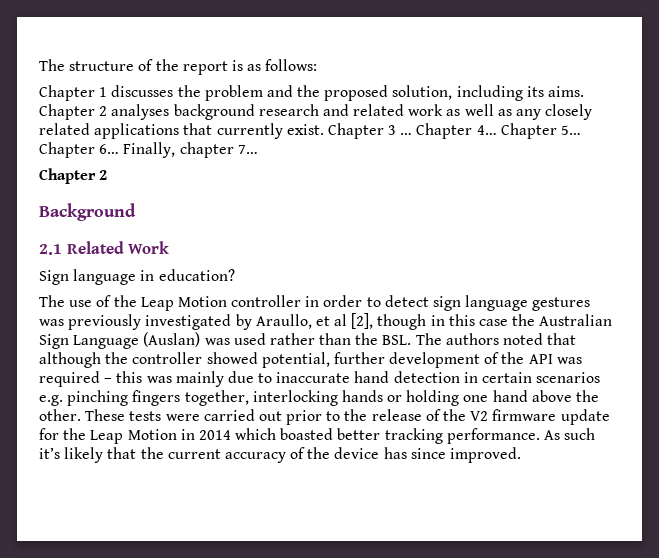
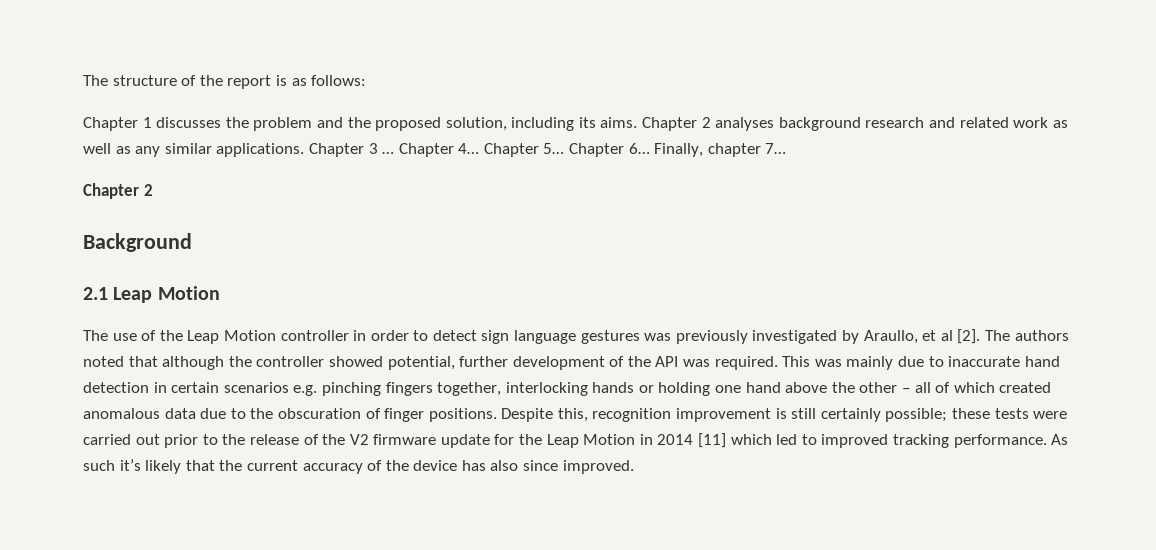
- Chapter 2 analyses background research and related work as well as any closely related applications that currently exist.
+ Chapter 2 analyses background research and related work as well as any similar applications.
- 2.1 Related Work
- Sign language in education?
+ 2.1 Leap Motion
- The use of the Leap Motion controller in order to detect sign language gestures was previously investigated by Araullo, et al [2], though in this case the Australian Sign Language (Auslan) was used rather than the BSL. The authors noted that although the controller showed potential, further development of the API was required – this was mainly due to inaccurate hand detection in certain scenarios e.g. pinching fingers together, interlocking hands or holding one hand above the other. These tests were carried out prior to the release of the V2 firmware update for the Leap Motion in 2014 which boasted better tracking performance.
+ The use of the Leap Motion controller in order to detect sign language gestures was previously investigated by Araullo, et al [2]. The authors noted that although the controller showed potential, further development of the API was required. This was mainly due to inaccurate hand detection in certain scenarios e.g. pinching fingers together, interlocking hands or holding one hand above the other – all of which created anomalous data due to the obscuration of finger positions. Despite this, recognition improvement is still certainly possible; these tests were carried out prior to the release of the V2 firmware update for the Leap Motion in 2014 [11] which led to improved tracking performance.
- As such it’s likely that the current accuracy of the device has since improved.
+ As such it’s likely that the current accuracy of the device has also since improved.

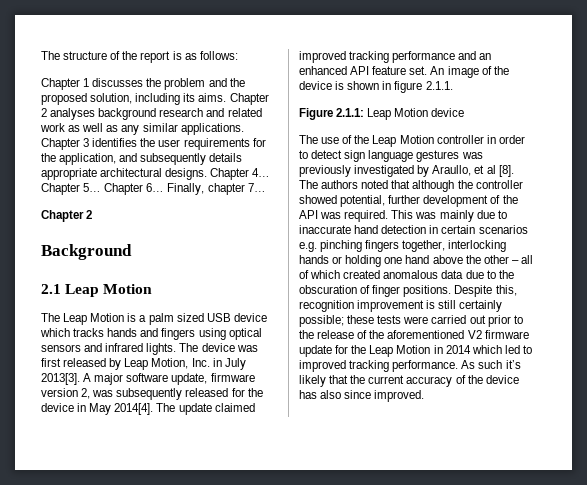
- Chapter 3 …
+ Chapter 3 identifies the user requirements for the application, and subsequently details appropriate architectural designs.
+ The Leap Motion is a palm sized USB device which tracks hands and fingers using optical sensors and infrared lights. The device was first released by Leap Motion, Inc. in July 2013[3]. A major software update, firmware version 2, was subsequently released for the device in May 2014[4]. The update claimed improved tracking performance and an enhanced API feature set. An image of the device is shown in figure 2.1.1.
+ Figure 2.1.1: Leap Motion device
- The use of the Leap Motion controller in order to detect sign language gestures was previously investigated by Araullo, et al [2].
+ The use of the Leap Motion controller in order to detect sign language gestures was previously investigated by Araullo, et al [8].
- Despite this, recognition improvement is still certainly possible; these tests were carried out prior to the release of the V2 firmware update for the Leap Motion in 2014 [11] which led to improved tracking performance.
+ Despite this, recognition improvement is still certainly possible; these tests were carried out prior to the release of the aforementioned V2 firmware update for the Leap Motion in 2014 which led to improved tracking performance.

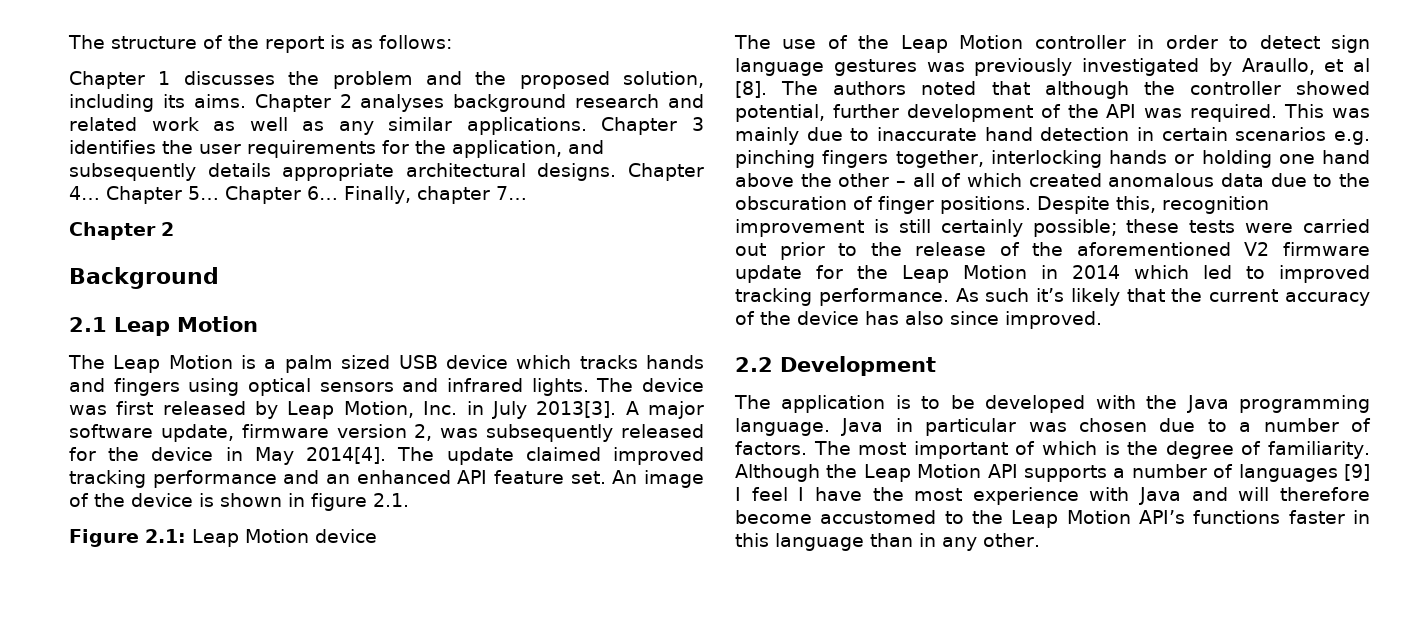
- An image of the device is shown in figure 2.1.1.
+ An image of the device is shown in figure 2.1.
- Figure 2.1.1: Leap Motion device
+ Figure 2.1: Leap Motion device
+ 2.2 Development
+ The application is to be developed with the Java programming language. Java in particular was chosen due to a number of factors. The most important of which is the degree of familiarity. Although the Leap Motion API supports a number of languages [9] I feel I have the most experience with Java and will therefore become accustomed to the Leap Motion API’s functions faster in this language than in any other.

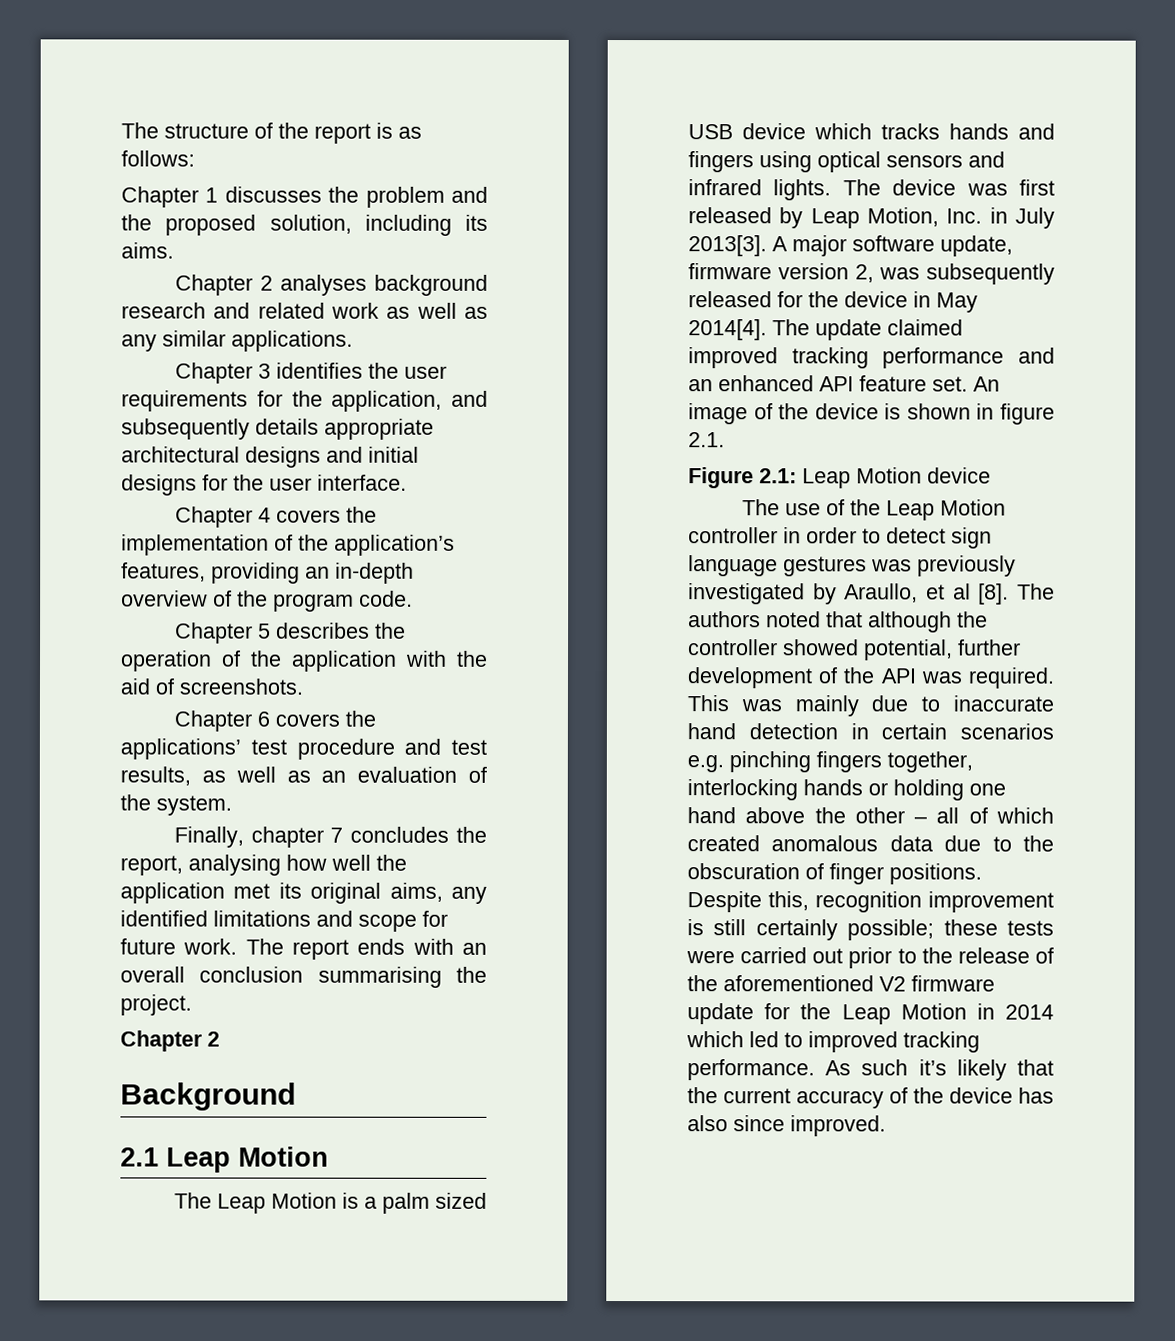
- Chapter 1 discusses the problem and the proposed solution, including its aims. Chapter 2 analyses background research and related work as well as any similar applications. Chapter 3 identifies the user requirements for the application, and subsequently details appropriate architectural designs. Chapter 4… Chapter 5… Chapter 6… Finally, chapter 7…
+ Chapter 1 discusses the problem and the proposed solution, including its aims.
+ Chapter 2 analyses background research and related work as well as any similar applications.
+ Chapter 3 identifies the user requirements for the application, and subsequently details appropriate architectural designs and initial designs for the user interface.
+ Chapter 4 covers the implementation of the application’s features, providing an in-depth overview of the program code.
+ Chapter 5 describes the operation of the application with the aid of screenshots.
+ Chapter 6 covers the applications’ test procedure and test results, as well as an evaluation of the system.
+ Finally, chapter 7 concludes the report, analysing how well the application met its original aims, any identified limitations and scope for future work. The report ends with an overall conclusion summarising the project.
- 2.2 Development
- The application is to be developed with the Java programming language. Java in particular was chosen due to a number of factors. The most important of which is the degree of familiarity. Although the Leap Motion API supports a number of languages [9] I feel I have the most experience with Java and will therefore become accustomed to the Leap Motion API’s functions faster in this language than in any other.

